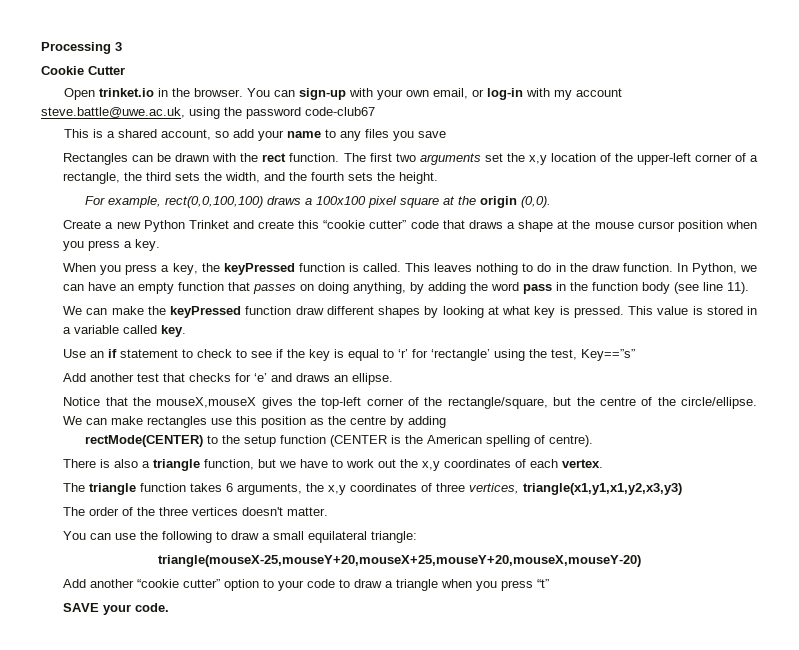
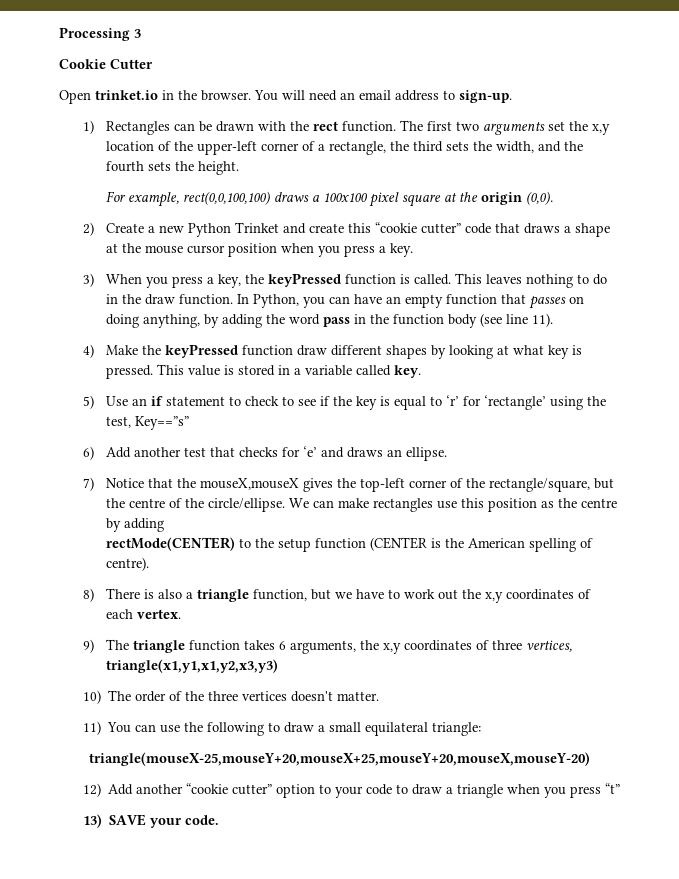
- You can sign-up with your own email, or log-in with my account steve.battle@uwe.ac.uk, using the password code-club67
- This is a shared account, so add your name to any files you save
- Rectangles can be drawn with the rect function.
+ You will need an email address to sign-up.
+ 1) Rectangles can be drawn with the rect function.
- Create a new Python Trinket and create this “cookie cutter” code that draws a shape at the mouse cursor position when you press a key.
+ 2) Create a new Python Trinket and create this “cookie cutter” code that draws a shape at the mouse cursor position when you press a key.
- When you press a key, the keyPressed function is called.
+ 3) When you press a key, the keyPressed function is called.
- In Python, we can have an empty function that passes on doing anything, by adding the word pass in the function body (see line 11).
+ In Python, you can have an empty function that passes on doing anything, by adding the word pass in the function body (see line 11).
- We can make the keyPressed function draw different shapes by looking at what key is pressed.
+ 4) Make the keyPressed function draw different shapes by looking at what key is pressed.
- Use an if statement to check to see if the key is equal to ‘r’ for ‘rectangle’ using the test, Key==”s”
+ 5) Use an if statement to check to see if the key is equal to ‘r’ for ‘rectangle’ using the test, Key==”s”
- Add another test that checks for ‘e’ and draws an ellipse.
+ 6) Add another test that checks for ‘e’ and draws an ellipse.
- Notice that the mouseX,mouseX gives the top-left corner of the rectangle/square, but the centre of the circle/ellipse.
+ 7) Notice that the mouseX,mouseX gives the top-left corner of the rectangle/square, but the centre of the circle/ellipse.
- There is also a triangle function, but we have to work out the x,y coordinates of each vertex.
+ 8) There is also a triangle function, but we have to work out the x,y coordinates of each vertex.
- The triangle function takes 6 arguments, the x,y coordinates of three vertices, triangle(x1,y1,x1,y2,x3,y3)
+ 9) The triangle function takes 6 arguments, the x,y coordinates of three vertices, triangle(x1,y1,x1,y2,x3,y3)
- The order of the three vertices doesn't matter.
+ 10) The order of the three vertices doesn't matter.
- You can use the following to draw a small equilateral triangle:
+ 11) You can use the following to draw a small equilateral triangle:
- Add another “cookie cutter” option to your code to draw a triangle when you press “t”
+ 12) Add another “cookie cutter” option to your code to draw a triangle when you press “t”
- SAVE your code.
+ 13) SAVE your code.

